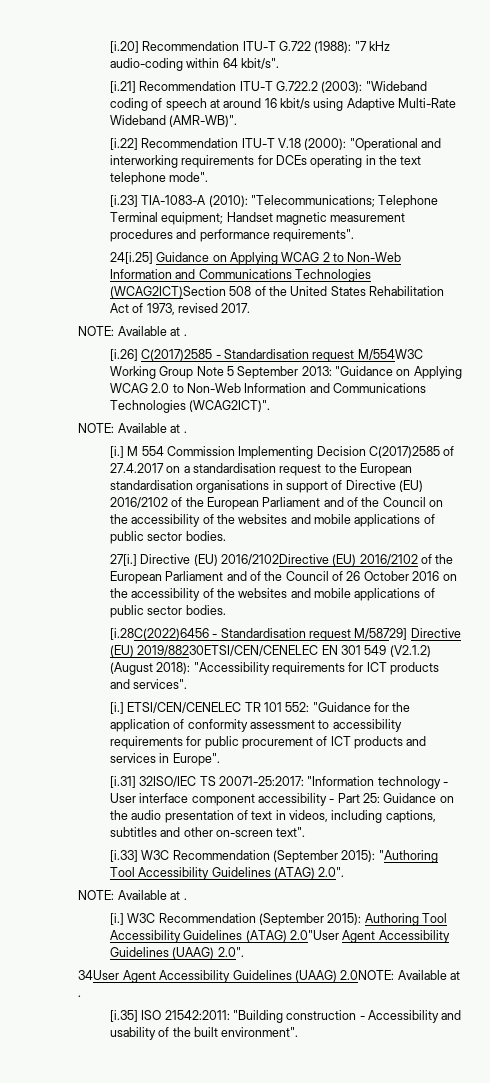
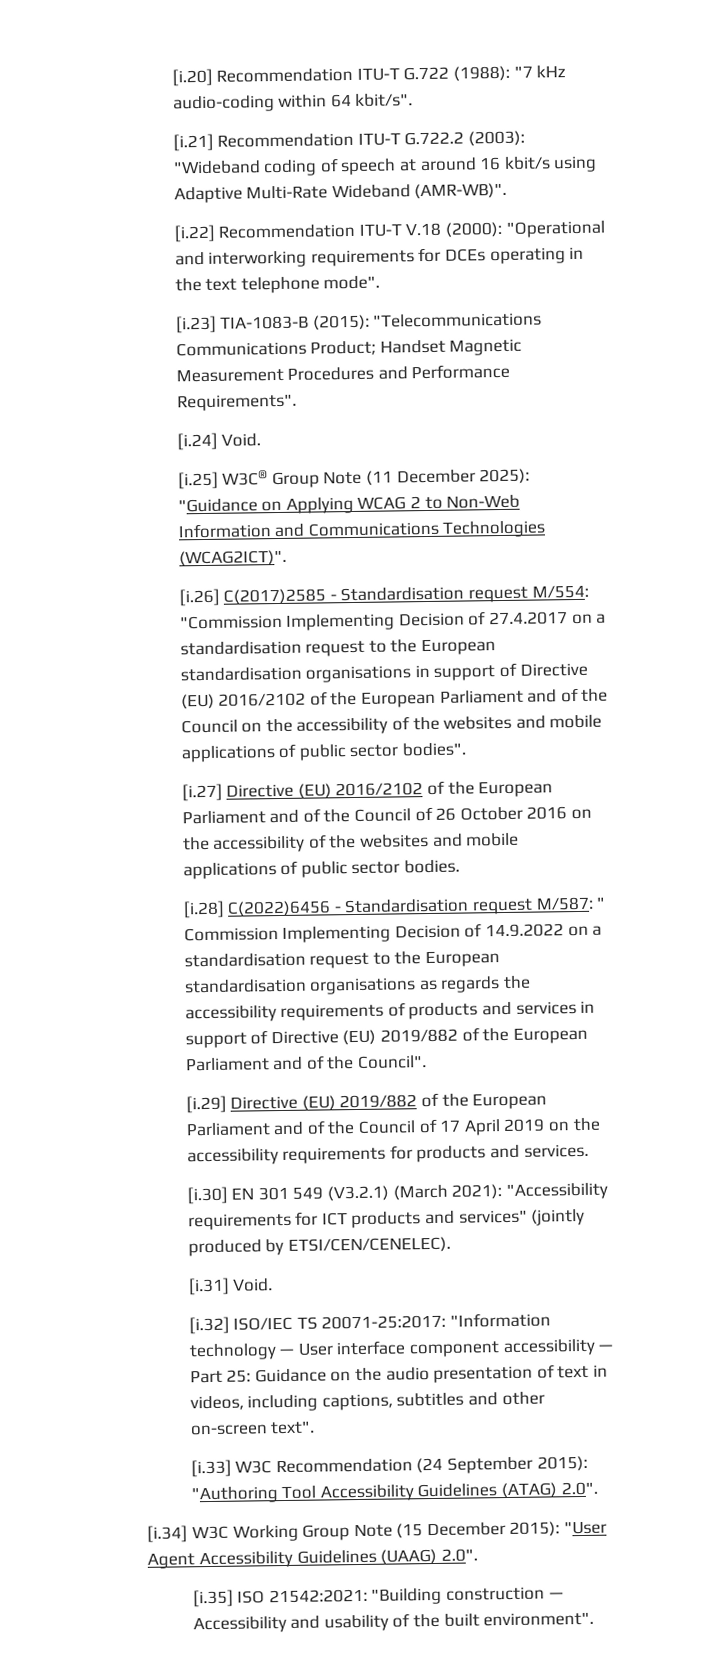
- [i.23] TIA-1083-A (2010): "Telecommunications; Telephone Terminal equipment; Handset magnetic measurement procedures and performance requirements".
- 24[i.25] Guidance on Applying WCAG 2 to Non-Web Information and Communications Technologies (WCAG2ICT)Section 508 of the United States Rehabilitation Act of 1973, revised 2017.
- NOTE: Available at .
+ [i.23] TIA-1083-B (2015): "Telecommunications Communications Product; Handset Magnetic Measurement Procedures and Performance Requirements".
+ [i.24] Void.
+ [i.25] W3C® Group Note (11 December 2025): "Guidance on Applying WCAG 2 to Non-Web Information and Communications Technologies (WCAG2ICT)".
- [i.26] C(2017)2585 - Standardisation request M/554W3C Working Group Note 5 September 2013: "Guidance on Applying WCAG 2.0 to Non-Web Information and Communications Technologies (WCAG2ICT)".
- NOTE: Available at .
- [i.] M 554 Commission Implementing Decision C(2017)2585 of 27.4.2017 on a standardisation request to the European standardisation organisations in support of Directive (EU) 2016/2102 of the European Parliament and of the Council on the accessibility of the websites and mobile applications of public sector bodies.
- 27[i.] Directive (EU) 2016/2102Directive (EU) 2016/2102 of the European Parliament and of the Council of 26 October 2016 on the accessibility of the websites and mobile applications of public sector bodies.
+ [i.26] C(2017)2585 - Standardisation request M/554: "Commission Implementing Decision of 27.4.2017 on a standardisation request to the European standardisation organisations in support of Directive (EU) 2016/2102 of the European Parliament and of the Council on the accessibility of the websites and mobile applications of public sector bodies".
+ [i.27] Directive (EU) 2016/2102 of the European Parliament and of the Council of 26 October 2016 on the accessibility of the websites and mobile applications of public sector bodies.
- [i.28C(2022)6456 - Standardisation request M/58729] Directive (EU) 2019/88230ETSI/CEN/CENELEC EN 301 549 (V2.1.2) (August 2018): "Accessibility requirements for ICT products and services".
- [i.] ETSI/CEN/CENELEC TR 101 552: "Guidance for the application of conformity assessment to accessibility requirements for public procurement of ICT products and services in Europe".
- [i.31] 32ISO/IEC TS 20071-25:2017: "Information technology - User interface component accessibility - Part 25: Guidance on the audio presentation of text in videos, including captions, subtitles and other on-screen text".
+ [i.28] C(2022)6456 - Standardisation request M/587: " Commission Implementing Decision of 14.9.2022 on a standardisation request to the European standardisation organisations as regards the accessibility requirements of products and services in support of Directive (EU) 2019/882 of the European Parliament and of the Council".
+ [i.29] Directive (EU) 2019/882 of the European Parliament and of the Council of 17 April 2019 on the accessibility requirements for products and services.
+ [i.30] EN 301 549 (V3.2.1) (March 2021): "Accessibility requirements for ICT products and services" (jointly produced by ETSI/CEN/CENELEC).
+ [i.31] Void.
+ [i.32] ISO/IEC TS 20071-25:2017: "Information technology — User interface component accessibility — Part 25: Guidance on the audio presentation of text in videos, including captions, subtitles and other on-screen text".
- [i.33] W3C Recommendation (September 2015): "Authoring Tool Accessibility Guidelines (ATAG) 2.0".
- NOTE: Available at .
- [i.] W3C Recommendation (September 2015): Authoring Tool Accessibility Guidelines (ATAG) 2.0"User Agent Accessibility Guidelines (UAAG) 2.0".
+ [i.33] W3C Recommendation (24 September 2015): "Authoring Tool Accessibility Guidelines (ATAG) 2.0".
+ [i.34] W3C Working Group Note (15 December 2015): "User Agent Accessibility Guidelines (UAAG) 2.0".
- 34User Agent Accessibility Guidelines (UAAG) 2.0NOTE: Available at .
- [i.35] ISO 21542:2011: "Building construction - Accessibility and usability of the built environment".
+ [i.35] ISO 21542:2021: "Building construction — Accessibility and usability of the built environment".

